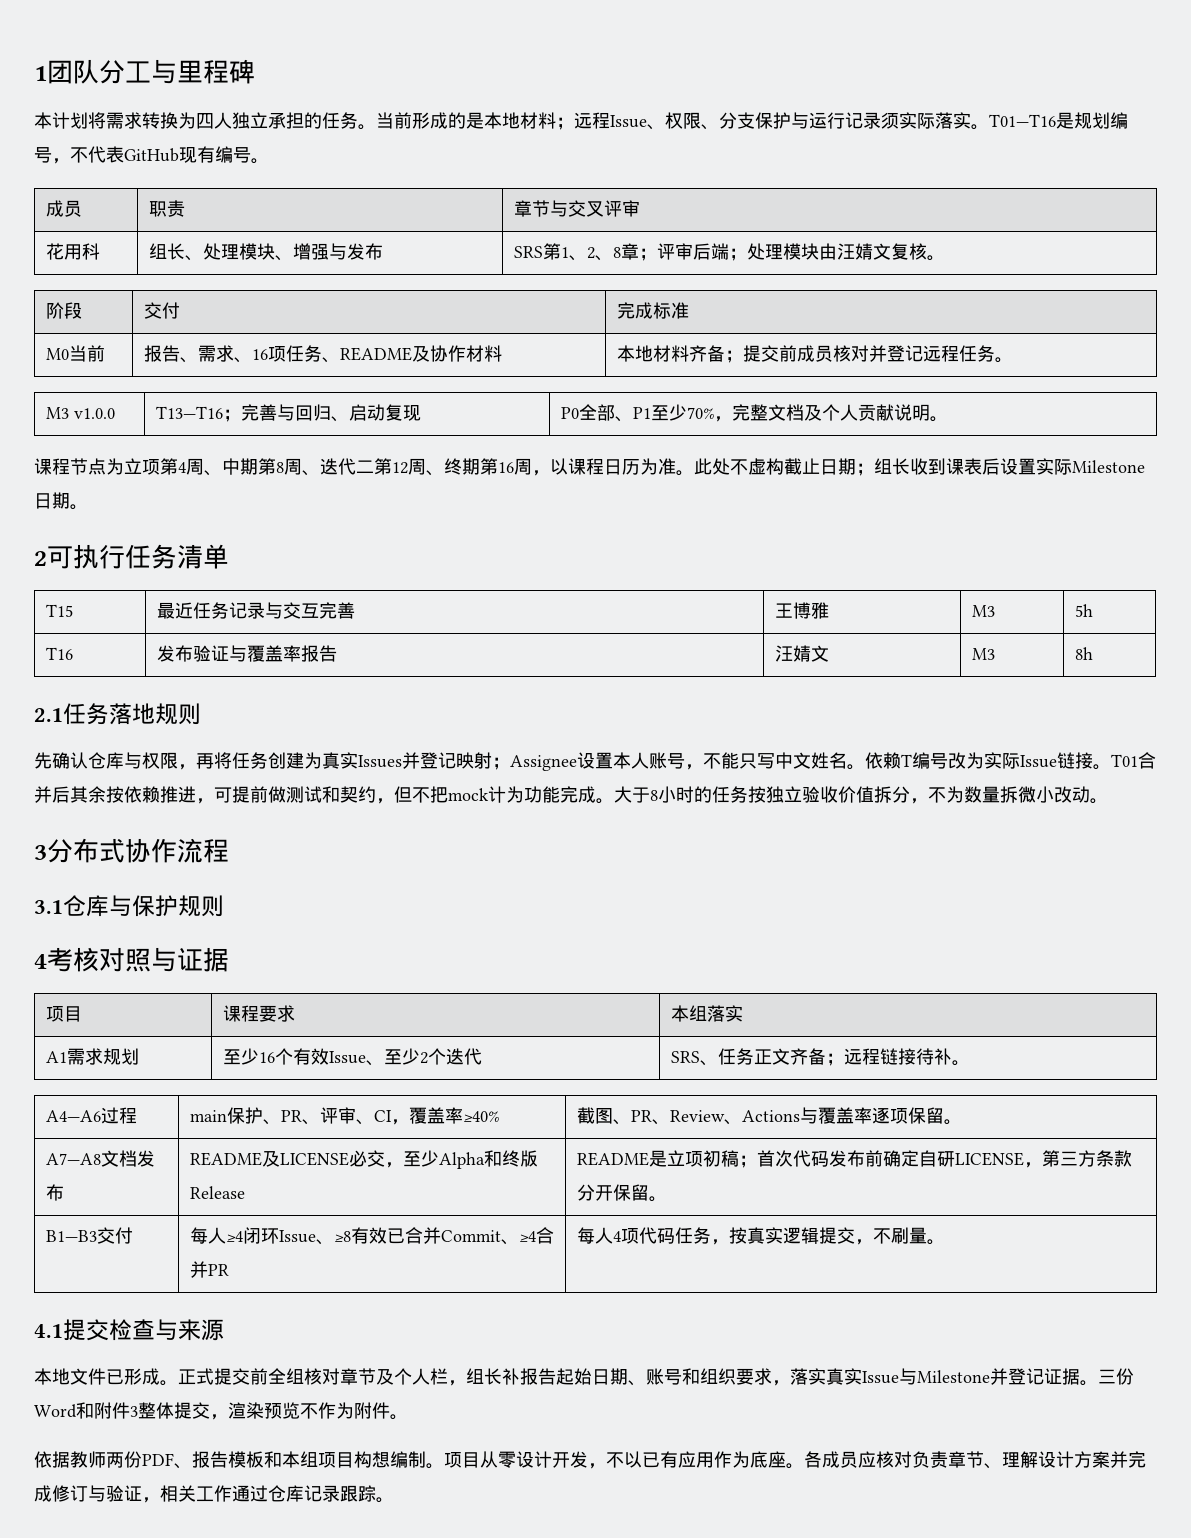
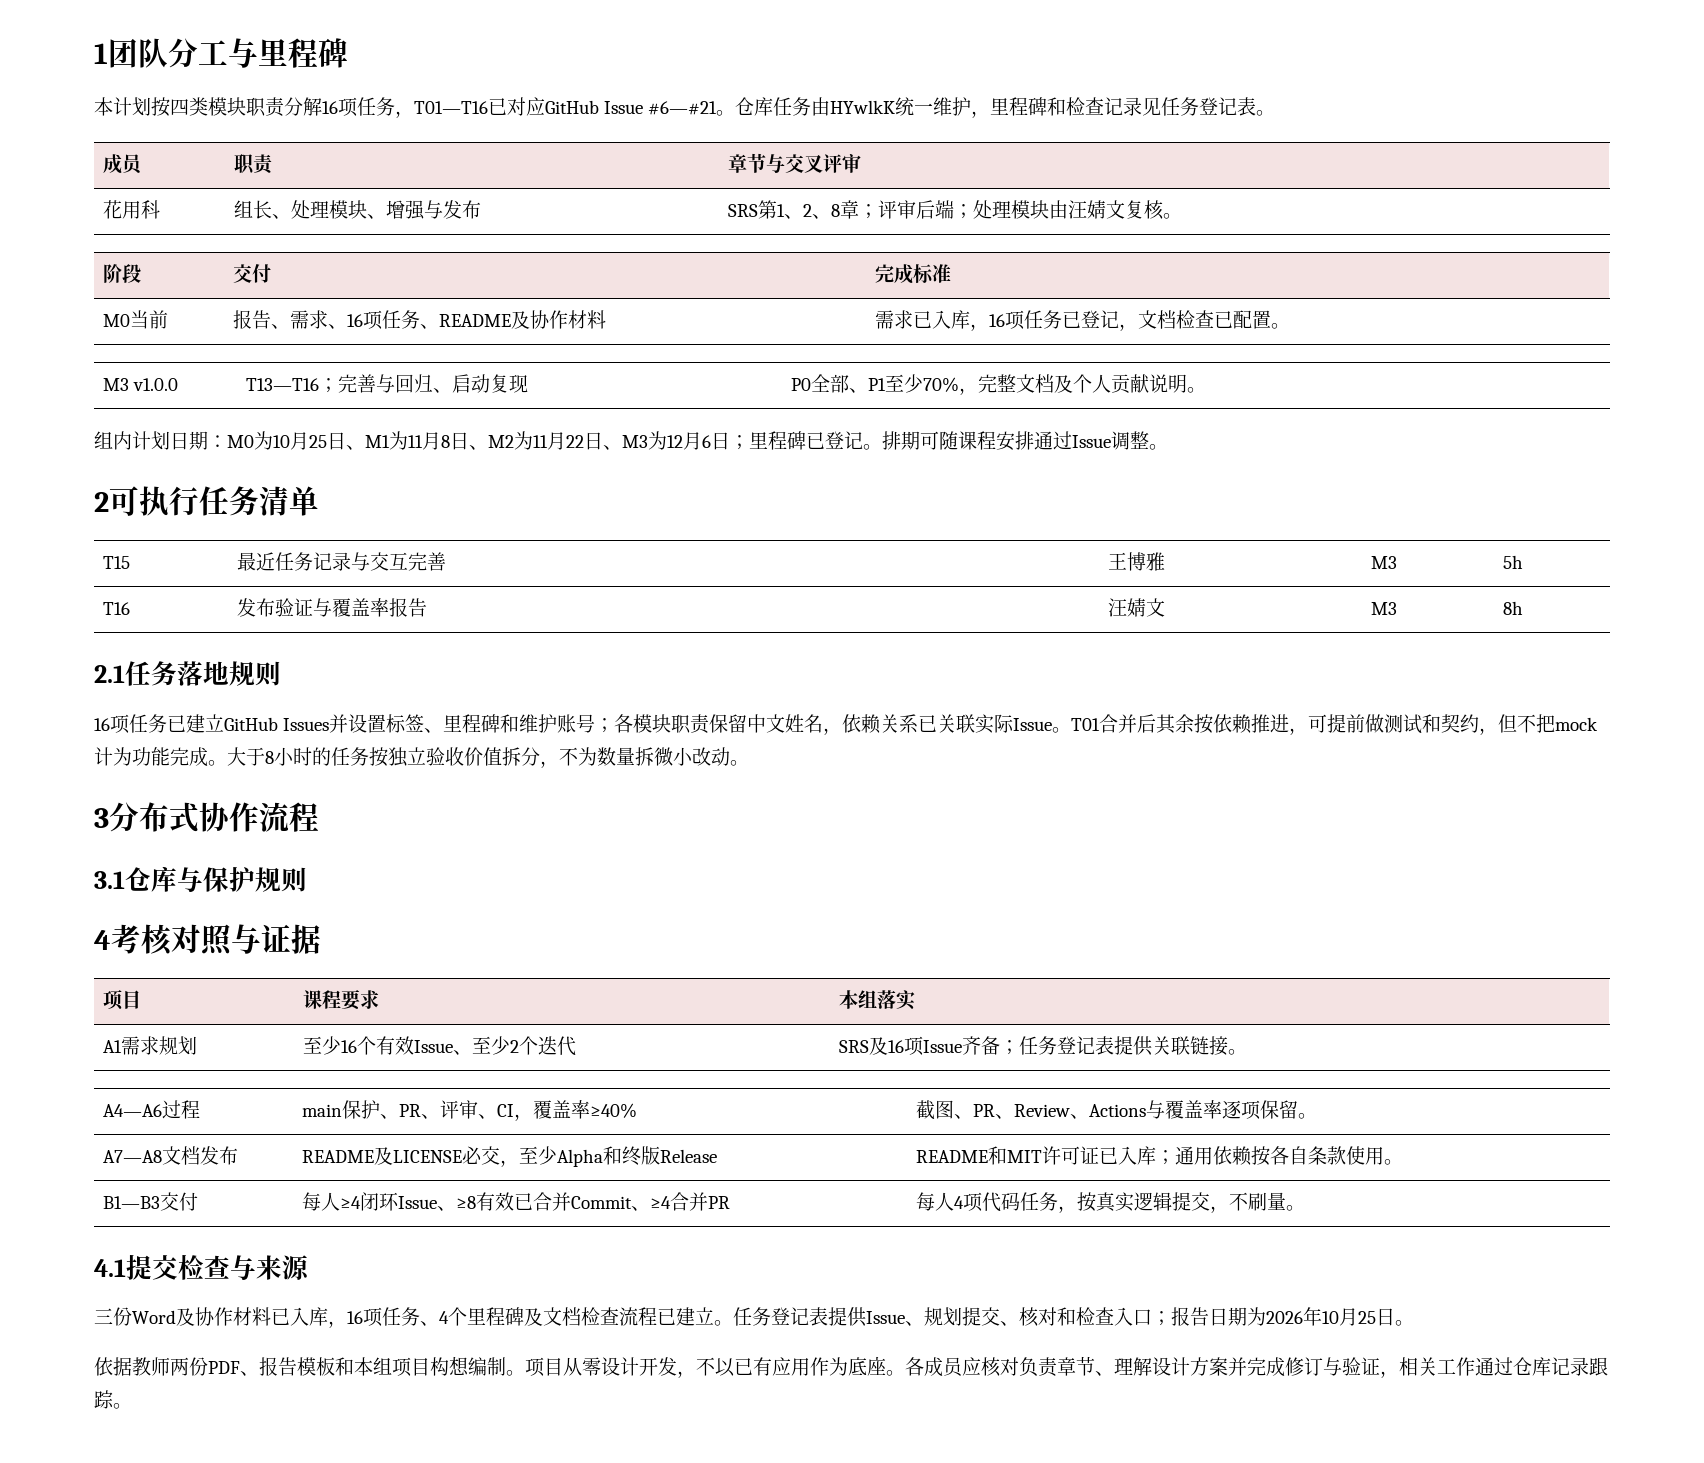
- 本计划将需求转换为四人独立承担的任务。当前形成的是本地材料；远程Issue、权限、分支保护与运行记录须实际落实。T01—T16是规划编号，不代表GitHub现有编号。
+ 本计划按四类模块职责分解16项任务，T01—T16已对应GitHub Issue #6—#21。仓库任务由HYwlkK统一维护，里程碑和检查记录见任务登记表。
- M0当前 | 报告、需求、16项任务、README及协作材料 | 本地材料齐备；提交前成员核对并登记远程任务。
+ M0当前 | 报告、需求、16项任务、README及协作材料 | 需求已入库，16项任务已登记，文档检查已配置。
- 课程节点为立项第4周、中期第8周、迭代二第12周、终期第16周，以课程日历为准。此处不虚构截止日期；组长收到课表后设置实际Milestone日期。
+ 组内计划日期：M0为10月25日、M1为11月8日、M2为11月22日、M3为12月6日；里程碑已登记。排期可随课程安排通过Issue调整。
- 先确认仓库与权限，再将任务创建为真实Issues并登记映射；Assignee设置本人账号，不能只写中文姓名。依赖T编号改为实际Issue链接。
+ 16项任务已建立GitHub Issues并设置标签、里程碑和维护账号；各模块职责保留中文姓名，依赖关系已关联实际Issue。
- A1需求规划 | 至少16个有效Issue、至少2个迭代 | SRS、任务正文齐备；远程链接待补。
+ A1需求规划 | 至少16个有效Issue、至少2个迭代 | SRS及16项Issue齐备；任务登记表提供关联链接。
- A7—A8文档发布 | README及LICENSE必交，至少Alpha和终版Release | README是立项初稿；首次代码发布前确定自研LICENSE，第三方条款分开保留。
+ A7—A8文档发布 | README及LICENSE必交，至少Alpha和终版Release | README和MIT许可证已入库；通用依赖按各自条款使用。
- 本地文件已形成。正式提交前全组核对章节及个人栏，组长补报告起始日期、账号和组织要求，落实真实Issue与Milestone并登记证据。三份Word和附件3整体提交，渲染预览不作为附件。
+ 三份Word及协作材料已入库，16项任务、4个里程碑及文档检查流程已建立。任务登记表提供Issue、规划提交、核对和检查入口；报告日期为2026年10月25日。

